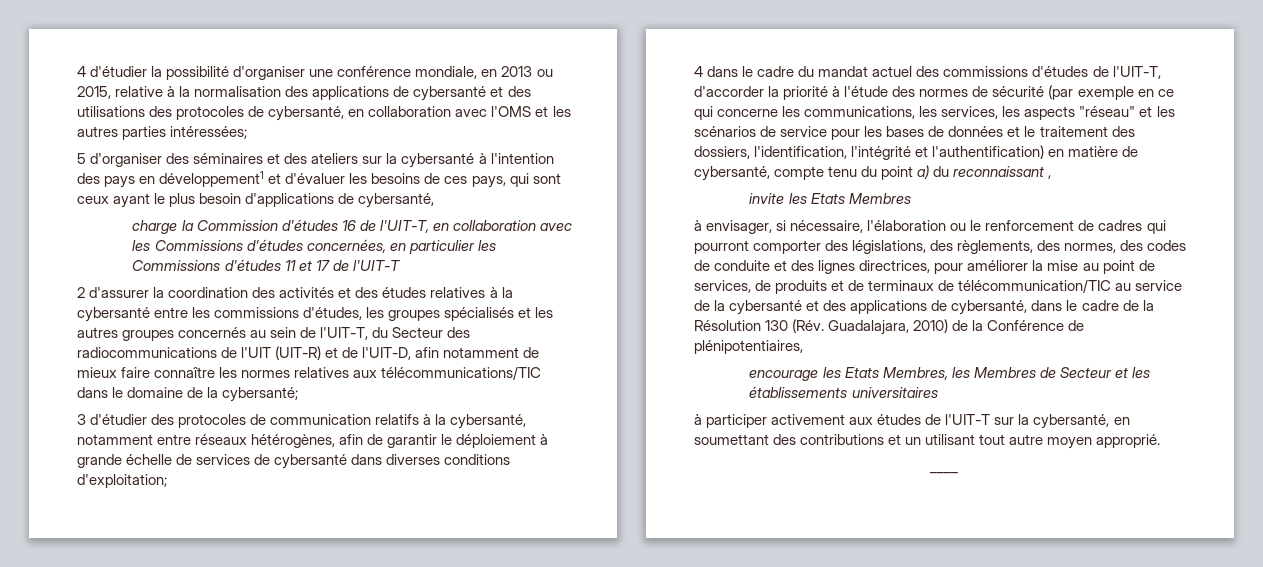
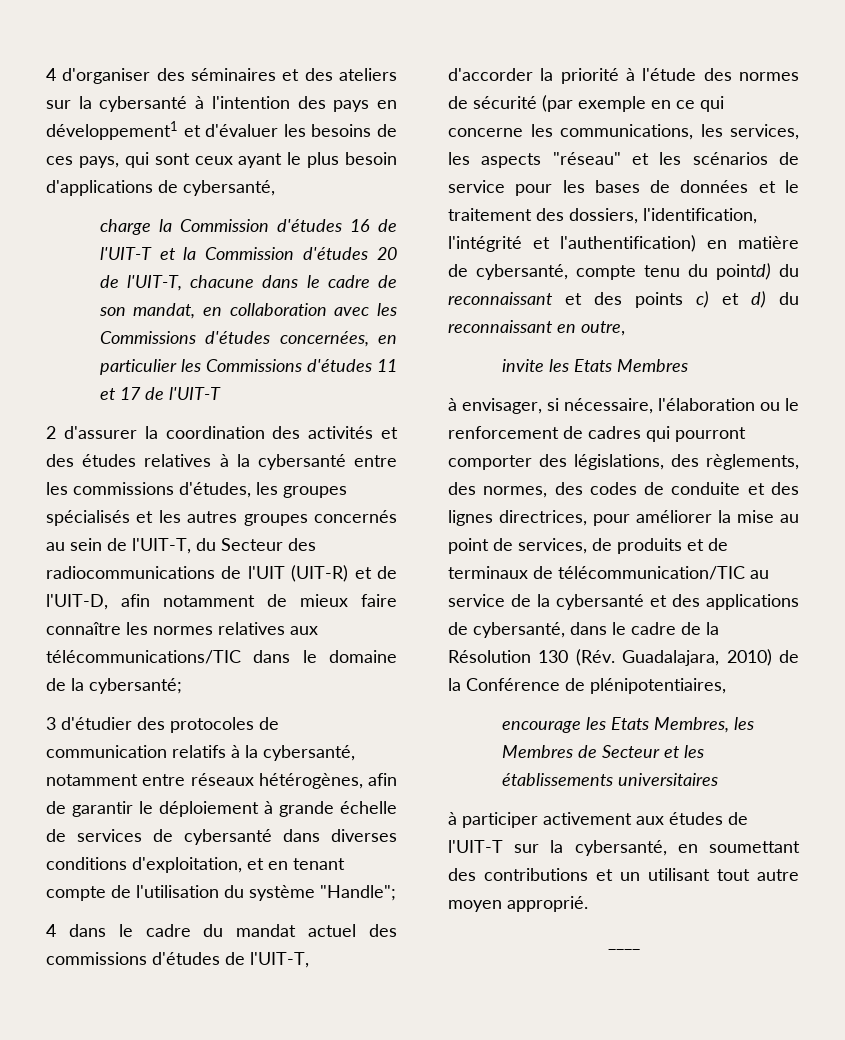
- 4 d'étudier la possibilité d'organiser une conférence mondiale, en 2013 ou 2015, relative à la normalisation des applications de cybersanté et des utilisations des protocoles de cybersanté, en collaboration avec l'OMS et les autres parties intéressées;
- 5 d'organiser des séminaires et des ateliers sur la cybersanté à l'intention des pays en développement1 et d'évaluer les besoins de ces pays, qui sont ceux ayant le plus besoin d'applications de cybersanté,
+ 4 d'organiser des séminaires et des ateliers sur la cybersanté à l'intention des pays en développement1 et d'évaluer les besoins de ces pays, qui sont ceux ayant le plus besoin d'applications de cybersanté,
- charge la Commission d'études 16 de l'UIT-T, en collaboration avec les Commissions d'études concernées, en particulier les Commissions d'études 11 et 17 de l'UIT-T
+ charge la Commission d'études 16 de l'UIT-T et la Commission d'études 20 de l'UIT-T, chacune dans le cadre de son mandat, en collaboration avec les Commissions d'études concernées, en particulier les Commissions d'études 11 et 17 de l'UIT-T
- 3 d'étudier des protocoles de communication relatifs à la cybersanté, notamment entre réseaux hétérogènes, afin de garantir le déploiement à grande échelle de services de cybersanté dans diverses conditions d'exploitation;
+ 3 d'étudier des protocoles de communication relatifs à la cybersanté, notamment entre réseaux hétérogènes, afin de garantir le déploiement à grande échelle de services de cybersanté dans diverses conditions d'exploitation, et en tenant compte de l'utilisation du système "Handle";
- 4 dans le cadre du mandat actuel des commissions d'études de l'UIT-T, d'accorder la priorité à l'étude des normes de sécurité (par exemple en ce qui concerne les communications, les services, les aspects "réseau" et les scénarios de service pour les bases de données et le traitement des dossiers, l'identification, l'intégrité et l'authentification) en matière de cybersanté, compte tenu du point a) du reconnaissant ,
+ 4 dans le cadre du mandat actuel des commissions d'études de l'UIT-T, d'accorder la priorité à l'étude des normes de sécurité (par exemple en ce qui concerne les communications, les services, les aspects "réseau" et les scénarios de service pour les bases de données et le traitement des dossiers, l'identification, l'intégrité et l'authentification) en matière de cybersanté, compte tenu du pointd) du reconnaissant et des points c) et d) du reconnaissant en outre,

